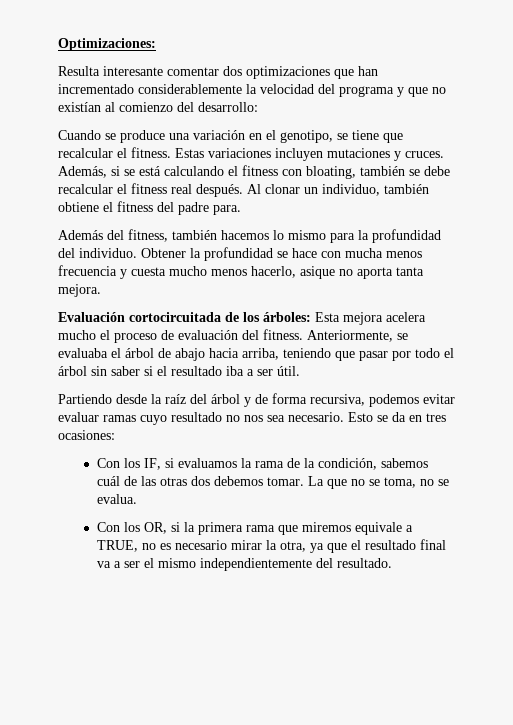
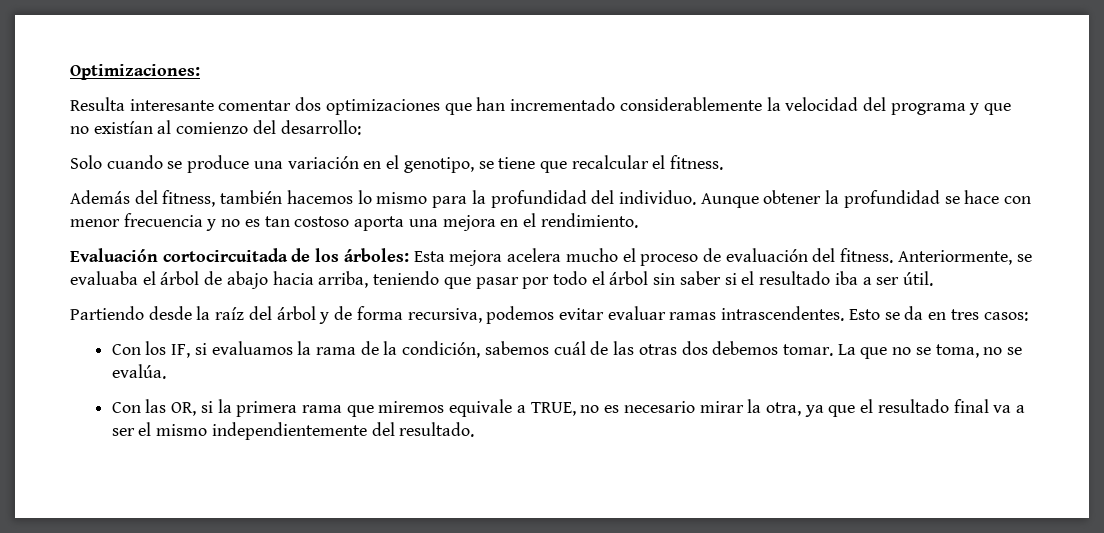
- Cuando se produce una variación en el genotipo, se tiene que recalcular el fitness. Estas variaciones incluyen mutaciones y cruces. Además, si se está calculando el fitness con bloating, también se debe recalcular el fitness real después. Al clonar un individuo, también obtiene el fitness del padre para.
+ Solo cuando se produce una variación en el genotipo, se tiene que recalcular el fitness.
- Obtener la profundidad se hace con mucha menos frecuencia y cuesta mucho menos hacerlo, asique no aporta tanta mejora.
+ Aunque obtener la profundidad se hace con menor frecuencia y no es tan costoso aporta una mejora en el rendimiento.
- Partiendo desde la raíz del árbol y de forma recursiva, podemos evitar evaluar ramas cuyo resultado no nos sea necesario.
+ Partiendo desde la raíz del árbol y de forma recursiva, podemos evitar evaluar ramas intrascendentes.
- Esto se da en tres ocasiones:
+ Esto se da en tres casos:
- La que no se toma, no se evalua.
- Con los OR, si la primera rama que miremos equivale a TRUE, no es necesario mirar la otra, ya que el resultado final va a ser el mismo independientemente del resultado.
+ La que no se toma, no se evalúa.
+ Con las OR, si la primera rama que miremos equivale a TRUE, no es necesario mirar la otra, ya que el resultado final va a ser el mismo independientemente del resultado.

